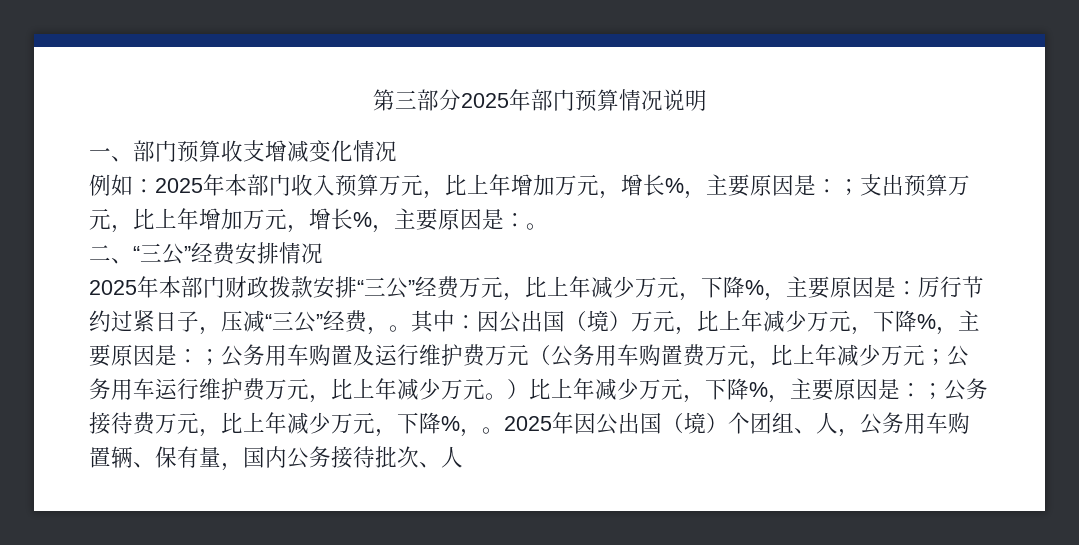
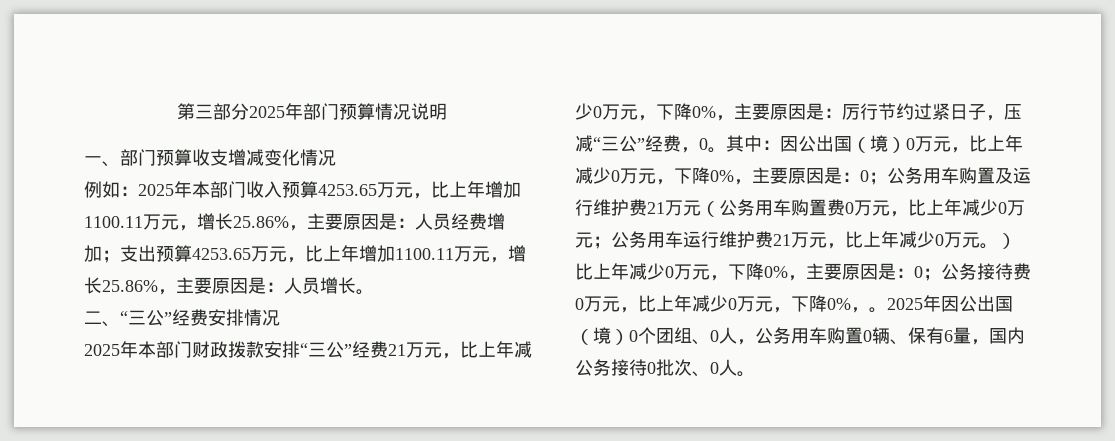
- 例如：2025年本部门收入预算万元，比上年增加万元，增长%，主要原因是：；支出预算万元，比上年增加万元，增长%，主要原因是：。
+ 例如：2025年本部门收入预算4253.65万元，比上年增加1100.11万元，增长25.86%，主要原因是：人员经费增加；支出预算4253.65万元，比上年增加1100.11万元，增长25.86%，主要原因是：人员增长。
- 2025年本部门财政拨款安排“三公”经费万元，比上年减少万元，下降%，主要原因是：厉行节约过紧日子，压减“三公”经费，。
+ 2025年本部门财政拨款安排“三公”经费21万元，比上年减少0万元，下降0%，主要原因是：厉行节约过紧日子，压减“三公”经费，0。
- 其中：因公出国（境）万元，比上年减少万元，下降%，主要原因是：；公务用车购置及运行维护费万元（公务用车购置费万元，比上年减少万元；公务用车运行维护费万元，比上年减少万元。）比上年减少万元，下降%，主要原因是：；公务接待费万元，比上年减少万元，下降%，。
+ 其中：因公出国（境）0万元，比上年减少0万元，下降0%，主要原因是：0；公务用车购置及运行维护费21万元（公务用车购置费0万元，比上年减少0万元；公务用车运行维护费21万元，比上年减少0万元。）比上年减少0万元，下降0%，主要原因是：0；公务接待费0万元，比上年减少0万元，下降0%，。
- 2025年因公出国（境）个团组、人，公务用车购置辆、保有量，国内公务接待批次、人
+ 2025年因公出国（境）0个团组、0人，公务用车购置0辆、保有6量，国内公务接待0批次、0人。

